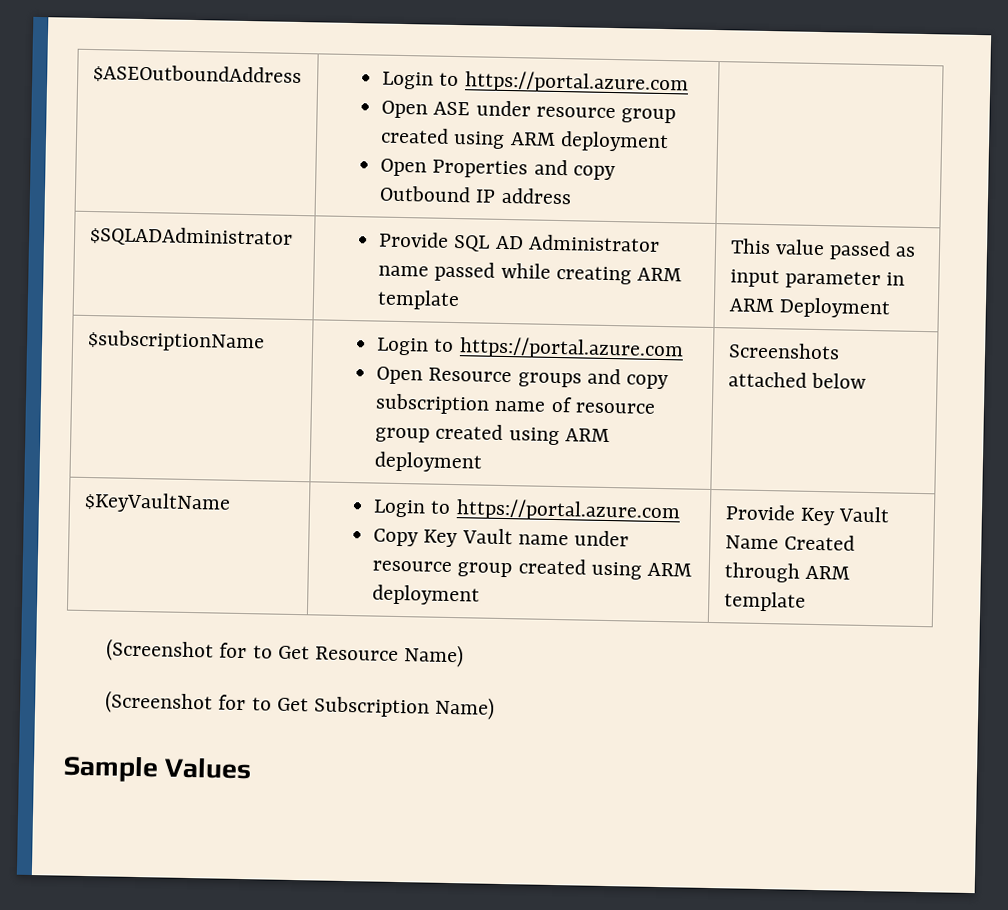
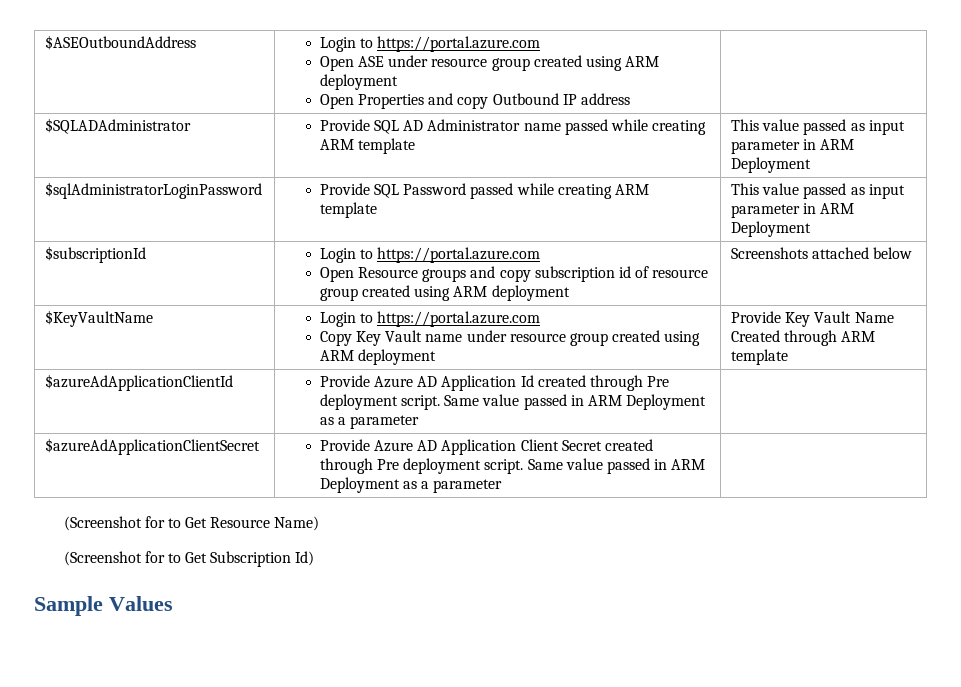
- $subscriptionName | Login to https://portal.azure.com
- Open Resource groups and copy subscription name of resource group created using ARM deployment | Screenshots attached below
+ $sqlAdministratorLoginPassword | Provide SQL Password passed while creating ARM template | This value passed as input parameter in ARM Deployment
+ $subscriptionId | Login to https://portal.azure.com
+ Open Resource groups and copy subscription id of resource group created using ARM deployment | Screenshots attached below
+ $azureAdApplicationClientId | Provide Azure AD Application Id created through Pre deployment script. Same value passed in ARM Deployment as a parameter |
+ $azureAdApplicationClientSecret | Provide Azure AD Application Client Secret created through Pre deployment script. Same value passed in ARM Deployment as a parameter |
- (Screenshot for to Get Subscription Name)
+ (Screenshot for to Get Subscription Id)

